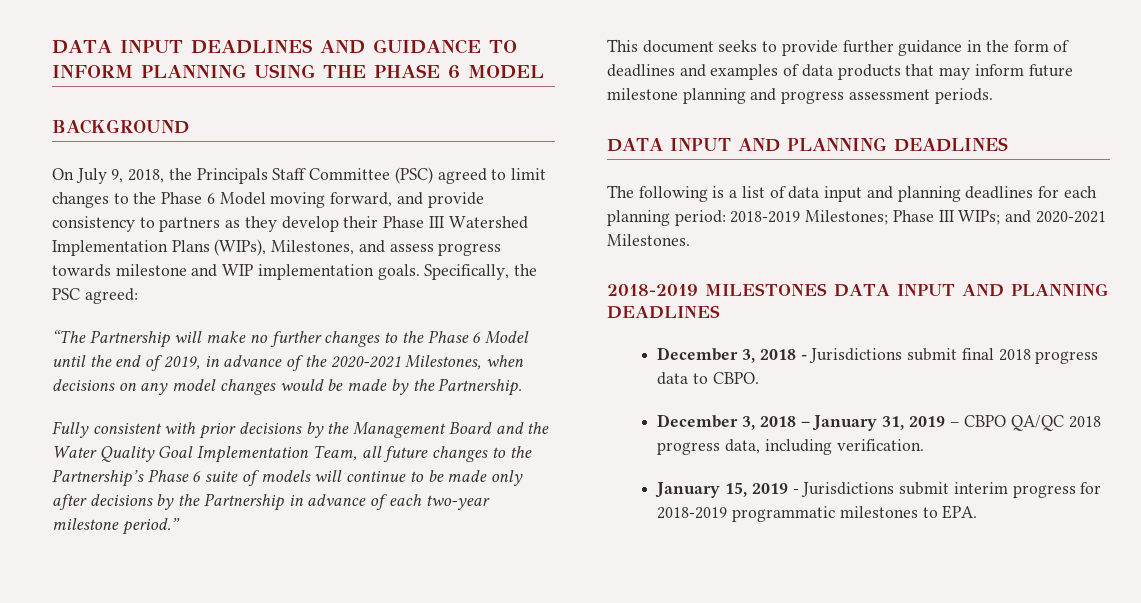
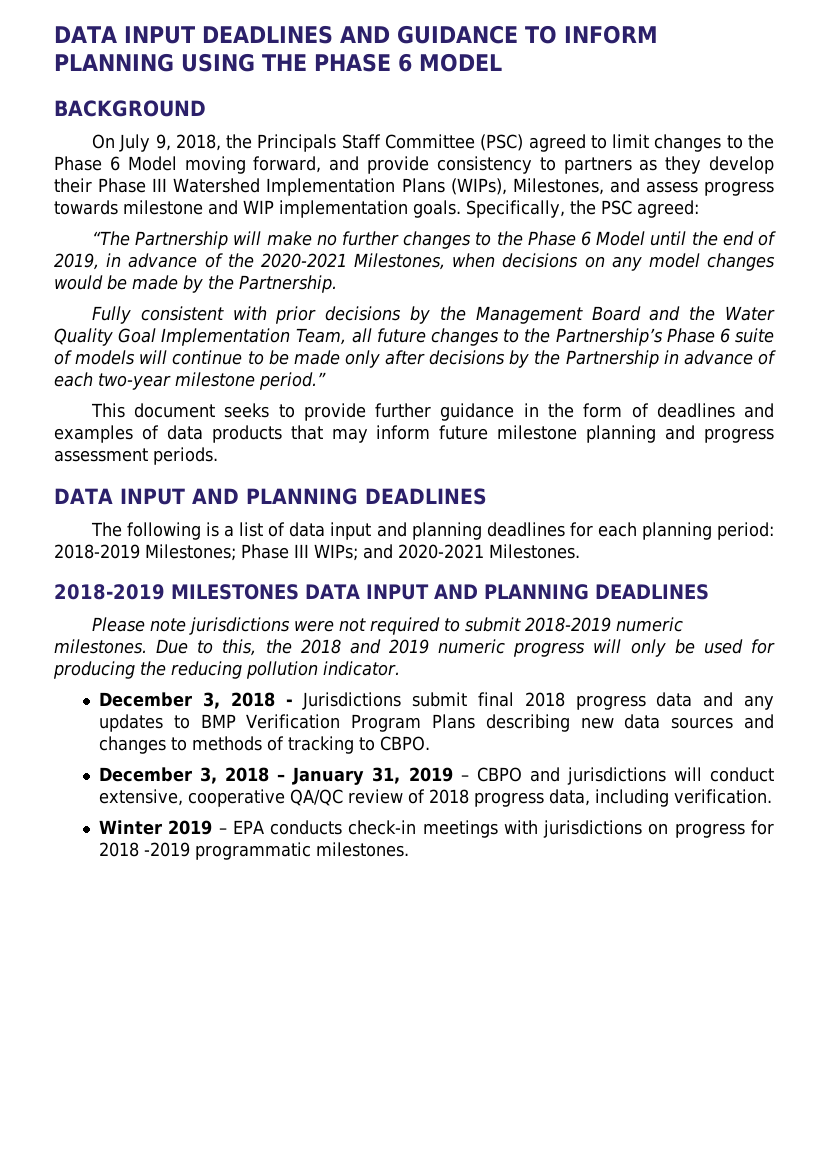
+ Please note jurisdictions were not required to submit 2018-2019 numeric milestones. Due to this, the 2018 and 2019 numeric progress will only be used for producing the reducing pollution indicator.
- December 3, 2018 - Jurisdictions submit final 2018 progress data to CBPO.
+ December 3, 2018 - Jurisdictions submit final 2018 progress data and any updates to BMP Verification Program Plans describing new data sources and changes to methods of tracking to CBPO.
- December 3, 2018 – January 31, 2019 – CBPO QA/QC 2018 progress data, including verification.
+ December 3, 2018 – January 31, 2019 – CBPO and jurisdictions will conduct extensive, cooperative QA/QC review of 2018 progress data, including verification.
- January 15, 2019 - Jurisdictions submit interim progress for 2018-2019 programmatic milestones to EPA.
+ Winter 2019 – EPA conducts check-in meetings with jurisdictions on progress for 2018 -2019 programmatic milestones.

